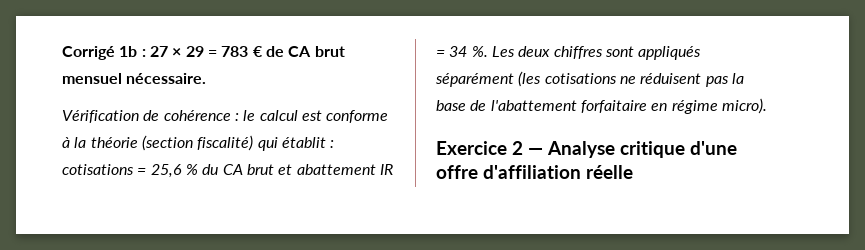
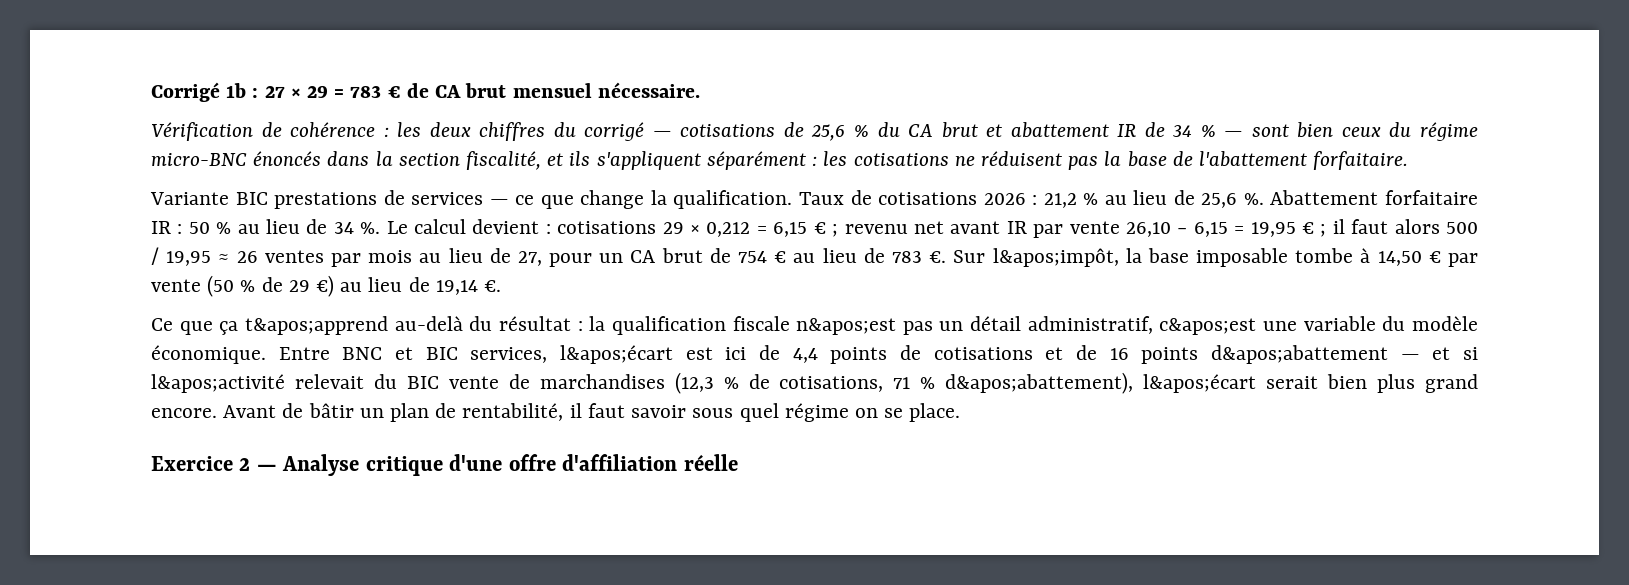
- Vérification de cohérence : le calcul est conforme à la théorie (section fiscalité) qui établit : cotisations = 25,6 % du CA brut et abattement IR = 34 %. Les deux chiffres sont appliqués séparément (les cotisations ne réduisent pas la base de l'abattement forfaitaire en régime micro).
+ Vérification de cohérence : les deux chiffres du corrigé — cotisations de 25,6 % du CA brut et abattement IR de 34 % — sont bien ceux du régime micro-BNC énoncés dans la section fiscalité, et ils s'appliquent séparément : les cotisations ne réduisent pas la base de l'abattement forfaitaire.
+ Variante BIC prestations de services — ce que change la qualification. Taux de cotisations 2026 : 21,2 % au lieu de 25,6 %. Abattement forfaitaire IR : 50 % au lieu de 34 %. Le calcul devient : cotisations 29 × 0,212 = 6,15 € ; revenu net avant IR par vente 26,10 − 6,15 = 19,95 € ; il faut alors 500 / 19,95 ≈ 26 ventes par mois au lieu de 27, pour un CA brut de 754 € au lieu de 783 €. Sur l&apos;impôt, la base imposable tombe à 14,50 € par vente (50 % de 29 €) au lieu de 19,14 €.
+ Ce que ça t&apos;apprend au-delà du résultat : la qualification fiscale n&apos;est pas un détail administratif, c&apos;est une variable du modèle économique. Entre BNC et BIC services, l&apos;écart est ici de 4,4 points de cotisations et de 16 points d&apos;abattement — et si l&apos;activité relevait du BIC vente de marchandises (12,3 % de cotisations, 71 % d&apos;abattement), l&apos;écart serait bien plus grand encore. Avant de bâtir un plan de rentabilité, il faut savoir sous quel régime on se place.

